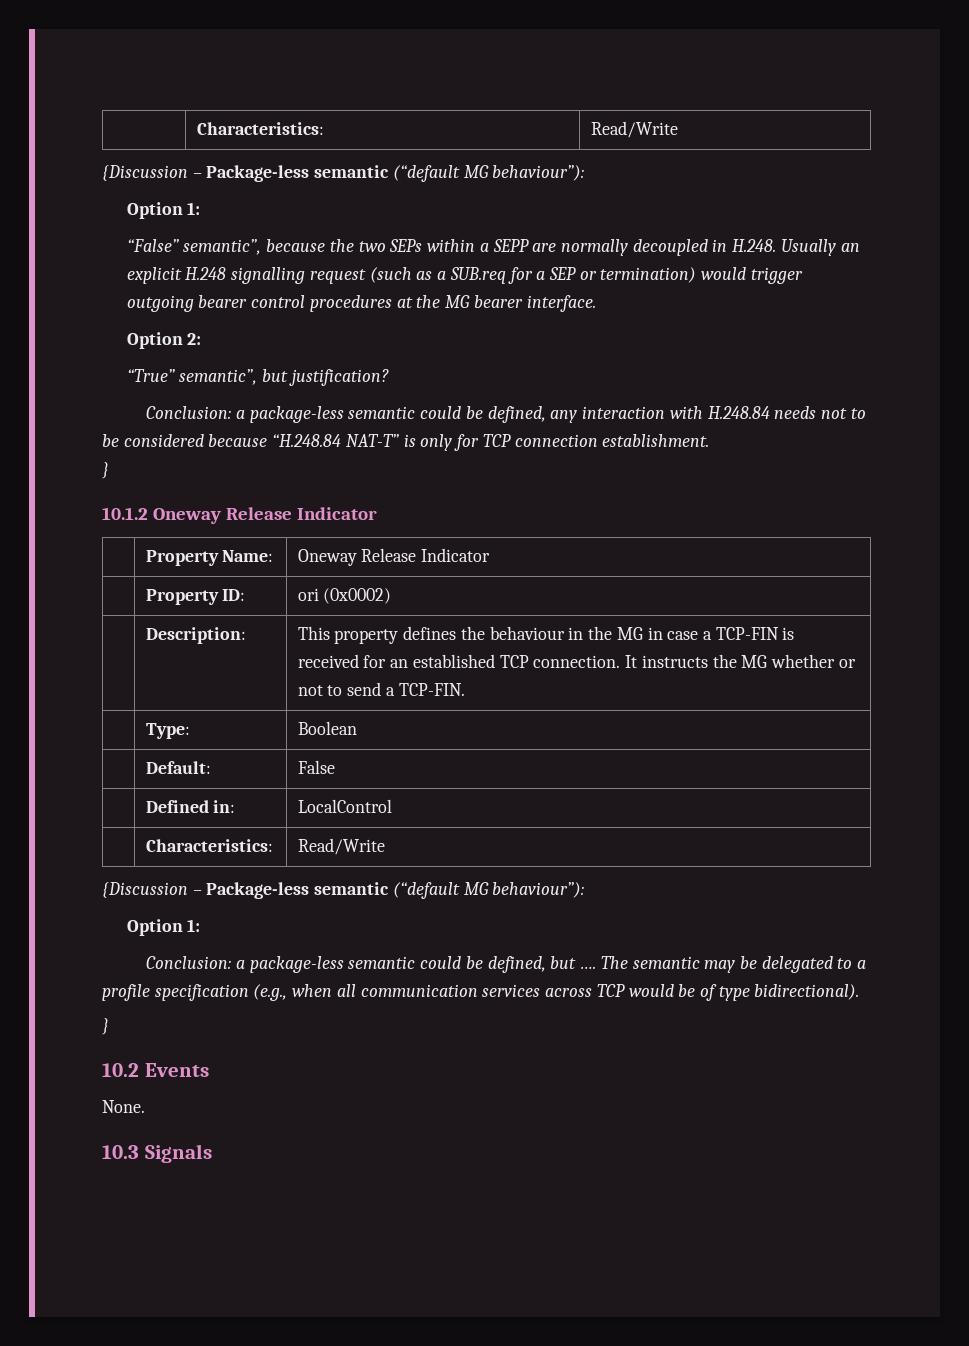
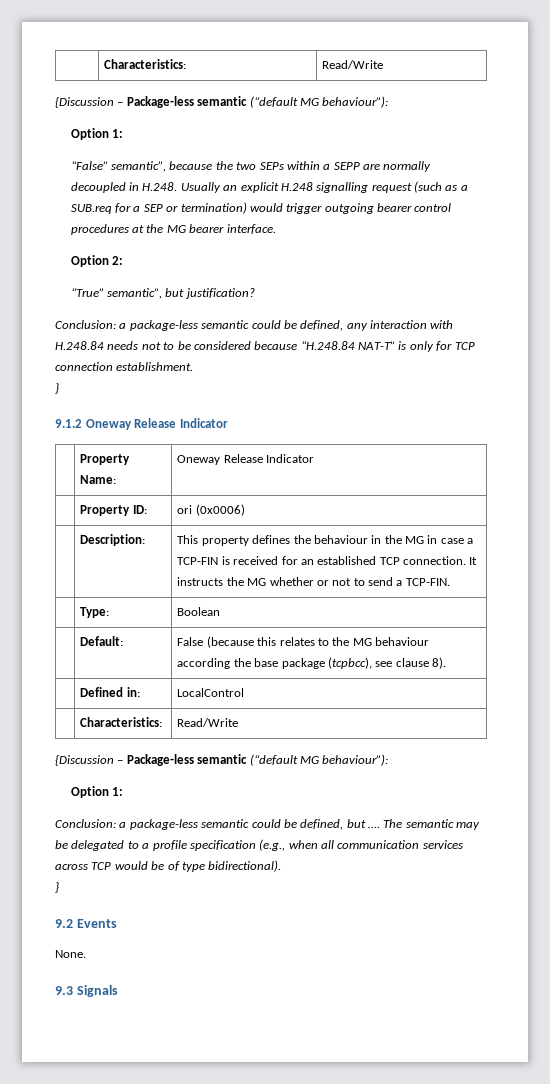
- 10.1.2 Oneway Release Indicator
+ 9.1.2 Oneway Release Indicator
- | Property ID: | ori (0x0002)
+ | Property ID: | ori (0x0006)
- | Default: | False
+ | Default: | False (because this relates to the MG behaviour according the base package (tcpbcc), see clause 8).
- 10.2 Events
+ 9.2 Events
- 10.3 Signals
+ 9.3 Signals

